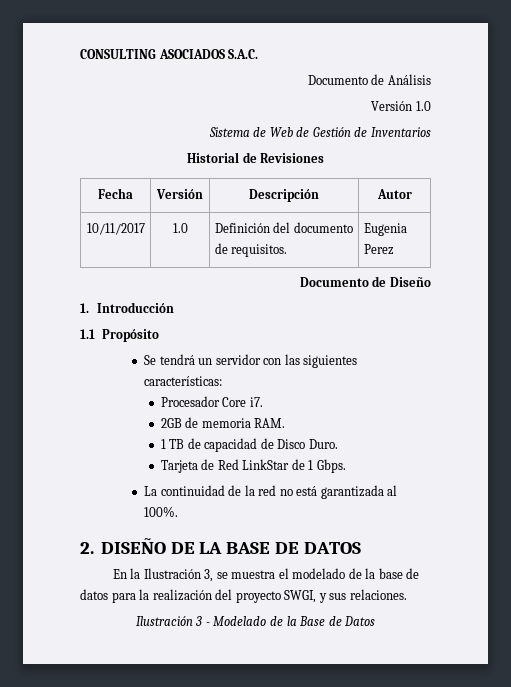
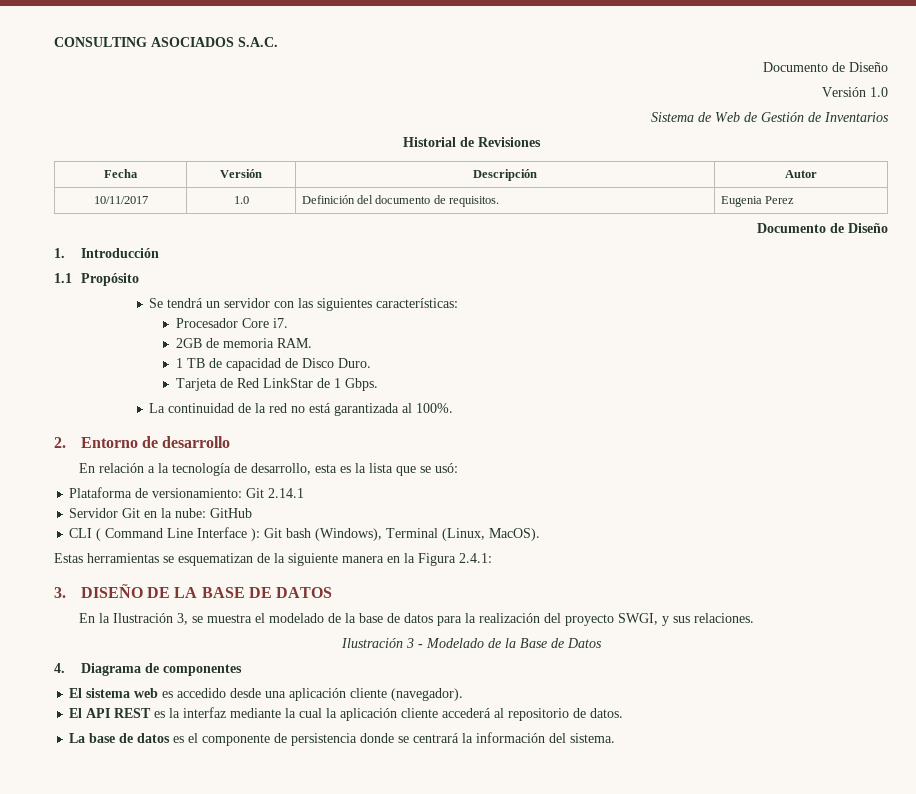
  CONSULTING ASOCIADOS S.A.C.
- Documento de Análisis
+ Documento de Diseño
- 2. DISEÑO DE LA BASE DE DATOS
+ 2. Entorno de desarrollo
+ En relación a la tecnología de desarrollo, esta es la lista que se usó:
+ Plataforma de versionamiento: Git 2.14.1
+ Servidor Git en la nube: GitHub
+ CLI ( Command Line Interface ): Git bash (Windows), Terminal (Linux, MacOS).
+ Estas herramientas se esquematizan de la siguiente manera en la Figura 2.4.1:
+ 3. DISEÑO DE LA BASE DE DATOS
+ 4. Diagrama de componentes
+ El sistema web es accedido desde una aplicación cliente (navegador).
+ El API REST es la interfaz mediante la cual la aplicación cliente accederá al repositorio de datos.
+ La base de datos es el componente de persistencia donde se centrará la información del sistema.

